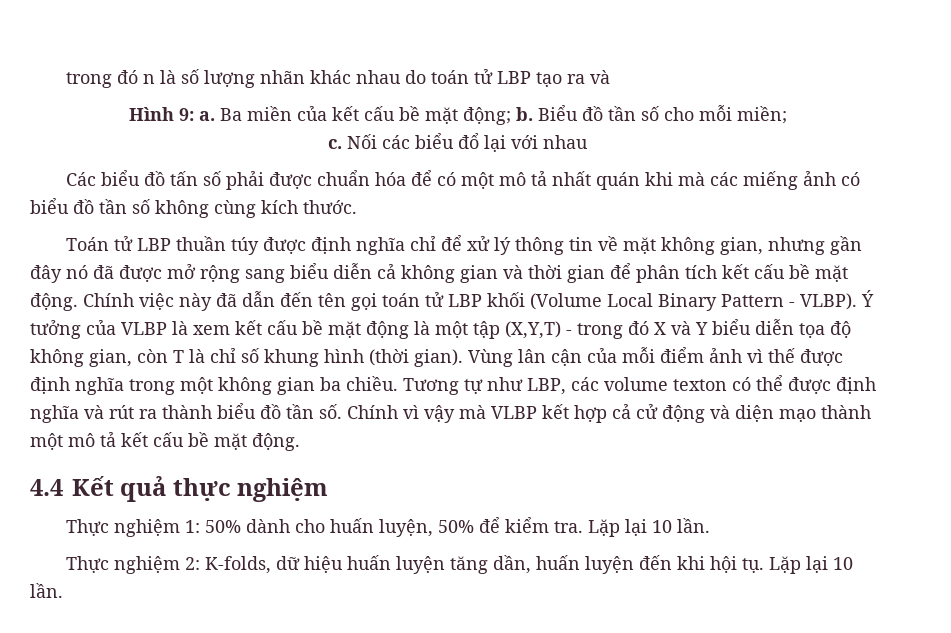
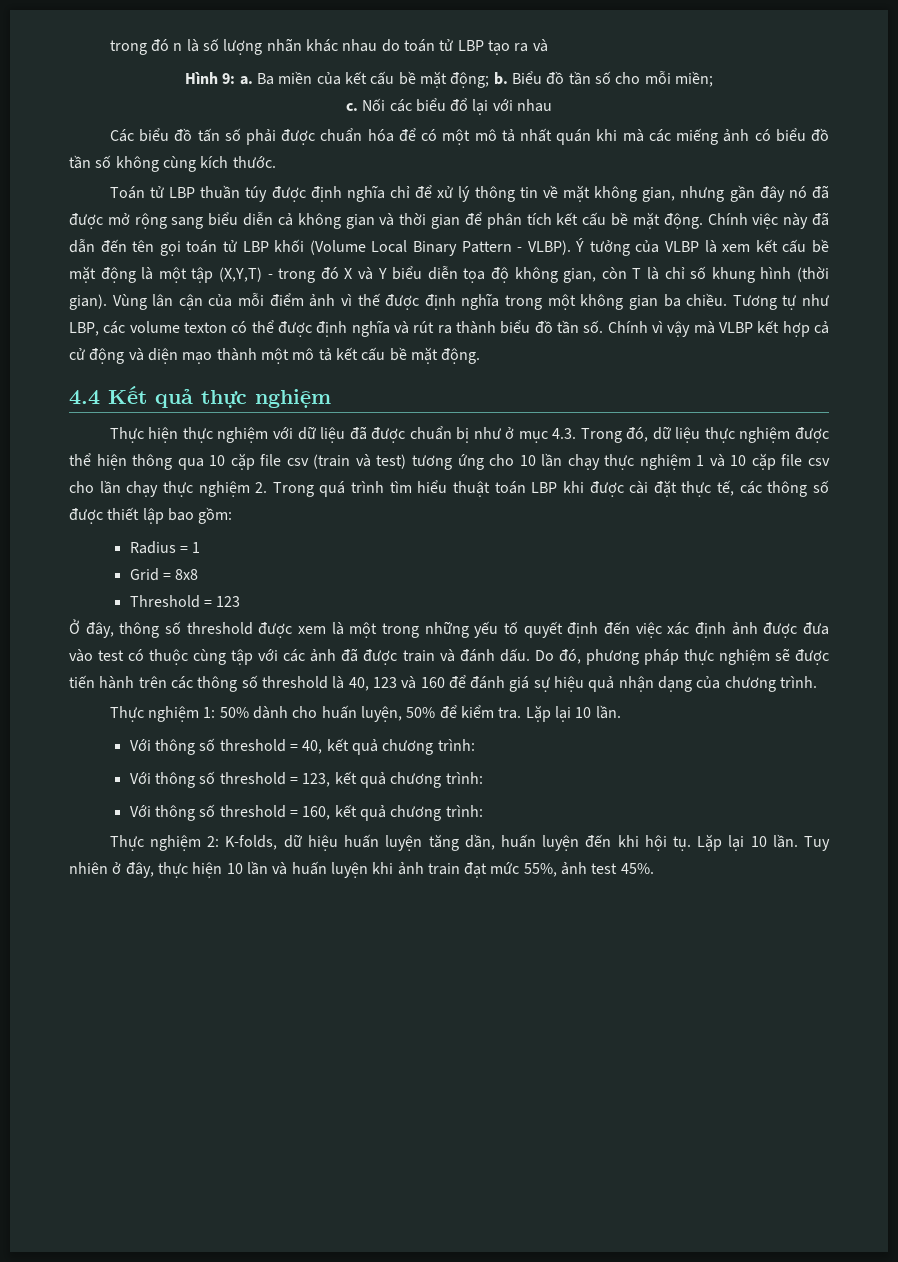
+ Thực hiện thực nghiệm với dữ liệu đã được chuẩn bị như ở mục 4.3. Trong đó, dữ liệu thực nghiệm được thể hiện thông qua 10 cặp file csv (train và test) tương ứng cho 10 lần chạy thực nghiệm 1 và 10 cặp file csv cho lần chạy thực nghiệm 2. Trong quá trình tìm hiểu thuật toán LBP khi được cài đặt thực tế, các thông số được thiết lập bao gồm:
+ Radius = 1
+ Grid = 8x8
+ Threshold = 123
+ Ở đây, thông số threshold được xem là một trong những yếu tố quyết định đến việc xác định ảnh được đưa vào test có thuộc cùng tập với các ảnh đã được train và đánh dấu. Do đó, phương pháp thực nghiệm sẽ được tiến hành trên các thông số threshold là 40, 123 và 160 để đánh giá sự hiệu quả nhận dạng của chương trình.
+ Với thông số threshold = 40, kết quả chương trình:
+ Với thông số threshold = 123, kết quả chương trình:
+ Với thông số threshold = 160, kết quả chương trình:
+ Tuy nhiên ở đây, thực hiện 10 lần và huấn luyện khi ảnh train đạt mức 55%, ảnh test 45%.

